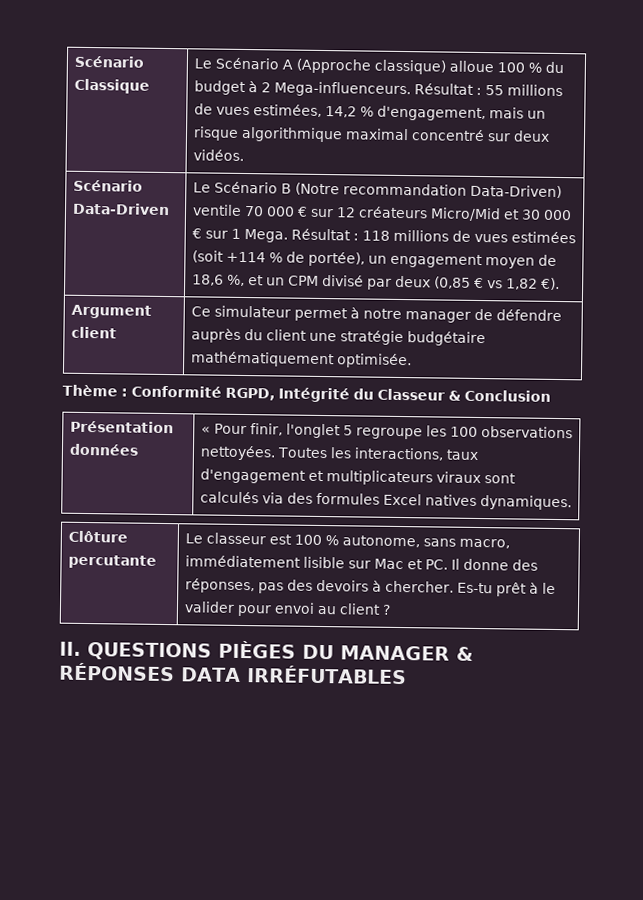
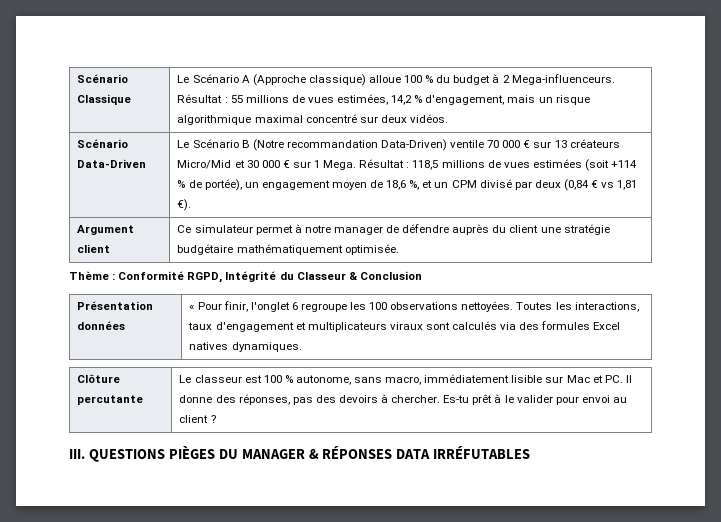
- Le Scénario B (Notre recommandation Data-Driven) ventile 70 000 € sur 12 créateurs Micro/Mid et 30 000 € sur 1 Mega.
+ Le Scénario B (Notre recommandation Data-Driven) ventile 70 000 € sur 13 créateurs Micro/Mid et 30 000 € sur 1 Mega.
- Résultat : 118 millions de vues estimées (soit +114 % de portée), un engagement moyen de 18,6 %, et un CPM divisé par deux (0,85 € vs 1,82 €).
+ Résultat : 118,5 millions de vues estimées (soit +114 % de portée), un engagement moyen de 18,6 %, et un CPM divisé par deux (0,84 € vs 1,81 €).
- Présentation données | « Pour finir, l'onglet 5 regroupe les 100 observations nettoyées. Toutes les interactions, taux d'engagement et multiplicateurs viraux sont calculés via des formules Excel natives dynamiques.
+ Présentation données | « Pour finir, l'onglet 6 regroupe les 100 observations nettoyées. Toutes les interactions, taux d'engagement et multiplicateurs viraux sont calculés via des formules Excel natives dynamiques.
- II. QUESTIONS PIÈGES DU MANAGER & RÉPONSES DATA IRRÉFUTABLES
+ III. QUESTIONS PIÈGES DU MANAGER & RÉPONSES DATA IRRÉFUTABLES

